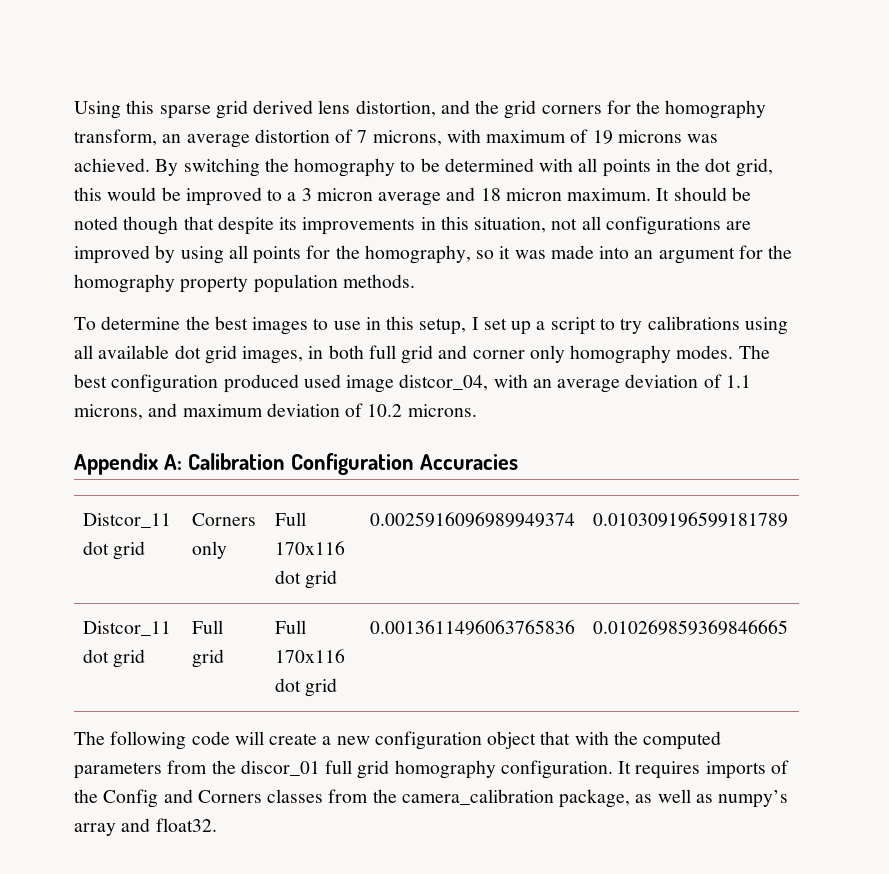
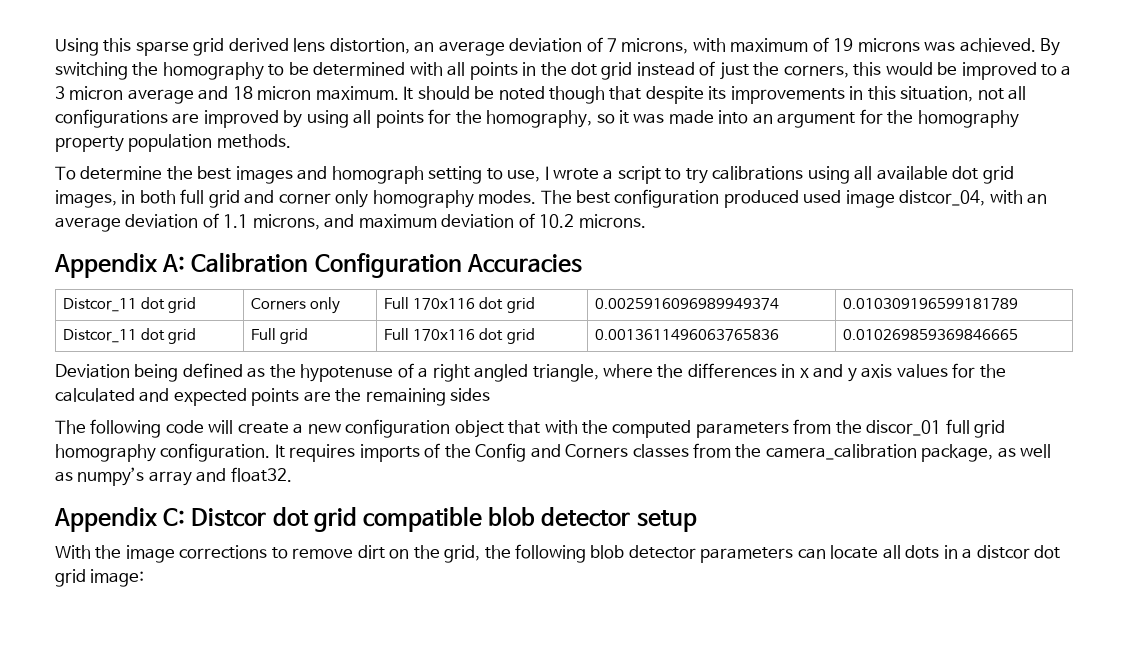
- Using this sparse grid derived lens distortion, and the grid corners for the homography transform, an average distortion of 7 microns, with maximum of 19 microns was achieved.
+ Using this sparse grid derived lens distortion, an average deviation of 7 microns, with maximum of 19 microns was achieved.
- By switching the homography to be determined with all points in the dot grid, this would be improved to a 3 micron average and 18 micron maximum.
+ By switching the homography to be determined with all points in the dot grid instead of just the corners, this would be improved to a 3 micron average and 18 micron maximum.
- To determine the best images to use in this setup, I set up a script to try calibrations using all available dot grid images, in both full grid and corner only homography modes.
+ To determine the best images and homograph setting to use, I wrote a script to try calibrations using all available dot grid images, in both full grid and corner only homography modes.
+ Deviation being defined as the hypotenuse of a right angled triangle, where the differences in x and y axis values for the calculated and expected points are the remaining sides
+ Appendix C: Distcor dot grid compatible blob detector setup
+ With the image corrections to remove dirt on the grid, the following blob detector parameters can locate all dots in a distcor dot grid image:

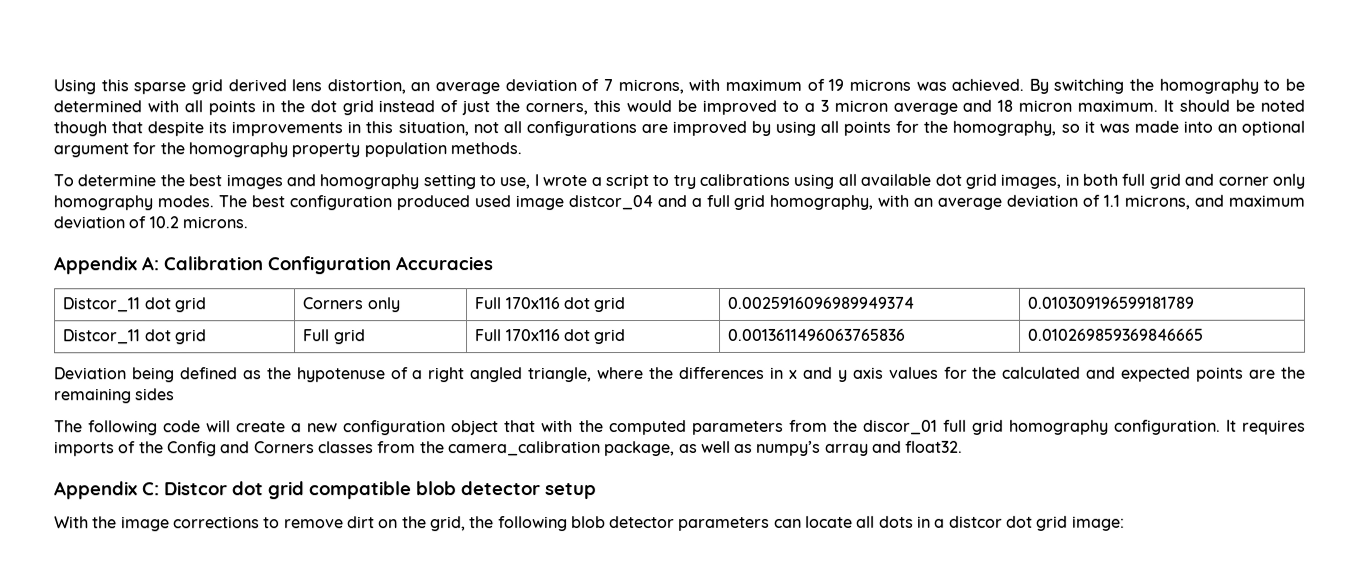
- It should be noted though that despite its improvements in this situation, not all configurations are improved by using all points for the homography, so it was made into an argument for the homography property population methods.
+ It should be noted though that despite its improvements in this situation, not all configurations are improved by using all points for the homography, so it was made into an optional argument for the homography property population methods.
- To determine the best images and homograph setting to use, I wrote a script to try calibrations using all available dot grid images, in both full grid and corner only homography modes.
+ To determine the best images and homography setting to use, I wrote a script to try calibrations using all available dot grid images, in both full grid and corner only homography modes.
- The best configuration produced used image distcor_04, with an average deviation of 1.1 microns, and maximum deviation of 10.2 microns.
+ The best configuration produced used image distcor_04 and a full grid homography, with an average deviation of 1.1 microns, and maximum deviation of 10.2 microns.

